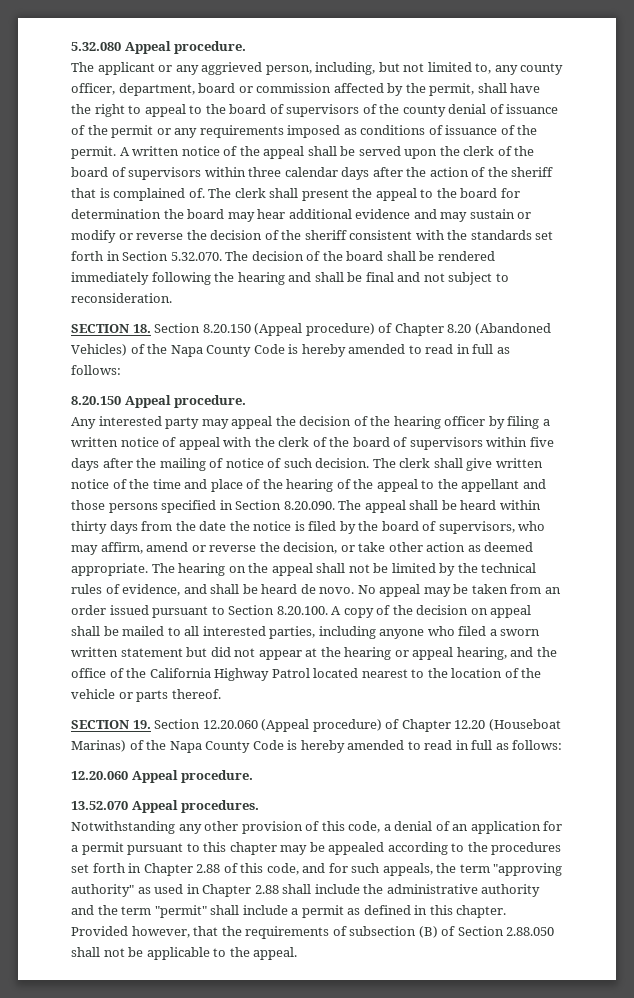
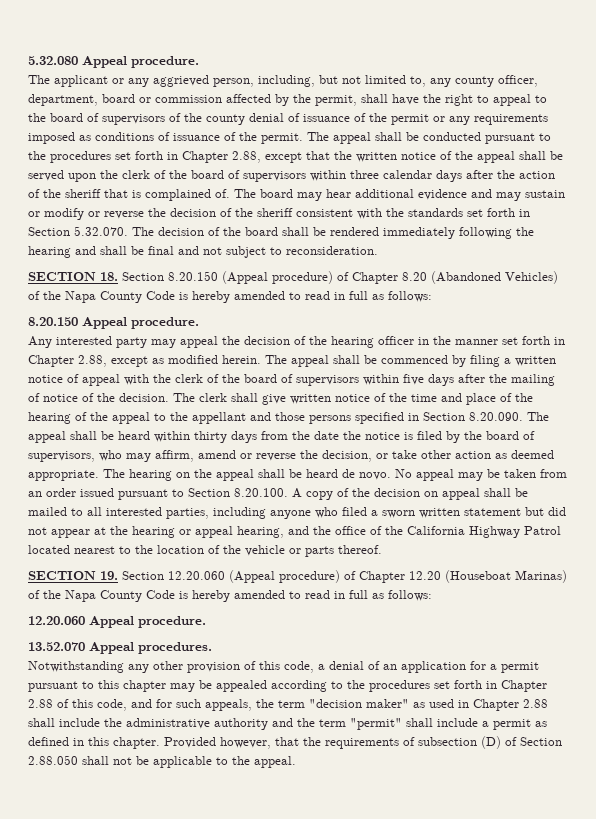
- A written notice of the appeal shall be served upon the clerk of the board of supervisors within three calendar days after the action of the sheriff that is complained of.
+ The appeal shall be conducted pursuant to the procedures set forth in Chapter 2.88, except that the written notice of the appeal shall be served upon the clerk of the board of supervisors within three calendar days after the action of the sheriff that is complained of.
- The clerk shall present the appeal to the board for determination the board may hear additional evidence and may sustain or modify or reverse the decision of the sheriff consistent with the standards set forth in Section 5.32.070. The decision of the board shall be rendered immediately following the hearing and shall be final and not subject to reconsideration.
+ The board may hear additional evidence and may sustain or modify or reverse the decision of the sheriff consistent with the standards set forth in Section 5.32.070. The decision of the board shall be rendered immediately following the hearing and shall be final and not subject to reconsideration.
- Any interested party may appeal the decision of the hearing officer by filing a written notice of appeal with the clerk of the board of supervisors within five days after the mailing of notice of such decision.
+ Any interested party may appeal the decision of the hearing officer in the manner set forth in Chapter 2.88, except as modified herein. The appeal shall be commenced by filing a written notice of appeal with the clerk of the board of supervisors within five days after the mailing of notice of the decision.
- The hearing on the appeal shall not be limited by the technical rules of evidence, and shall be heard de novo.
+ The hearing on the appeal shall be heard de novo.
- Notwithstanding any other provision of this code, a denial of an application for a permit pursuant to this chapter may be appealed according to the procedures set forth in Chapter 2.88 of this code, and for such appeals, the term "approving authority" as used in Chapter 2.88 shall include the administrative authority and the term "permit" shall include a permit as defined in this chapter.
+ Notwithstanding any other provision of this code, a denial of an application for a permit pursuant to this chapter may be appealed according to the procedures set forth in Chapter 2.88 of this code, and for such appeals, the term "decision maker" as used in Chapter 2.88 shall include the administrative authority and the term "permit" shall include a permit as defined in this chapter.
- Provided however, that the requirements of subsection (B) of Section 2.88.050 shall not be applicable to the appeal.
+ Provided however, that the requirements of subsection (D) of Section 2.88.050 shall not be applicable to the appeal.

